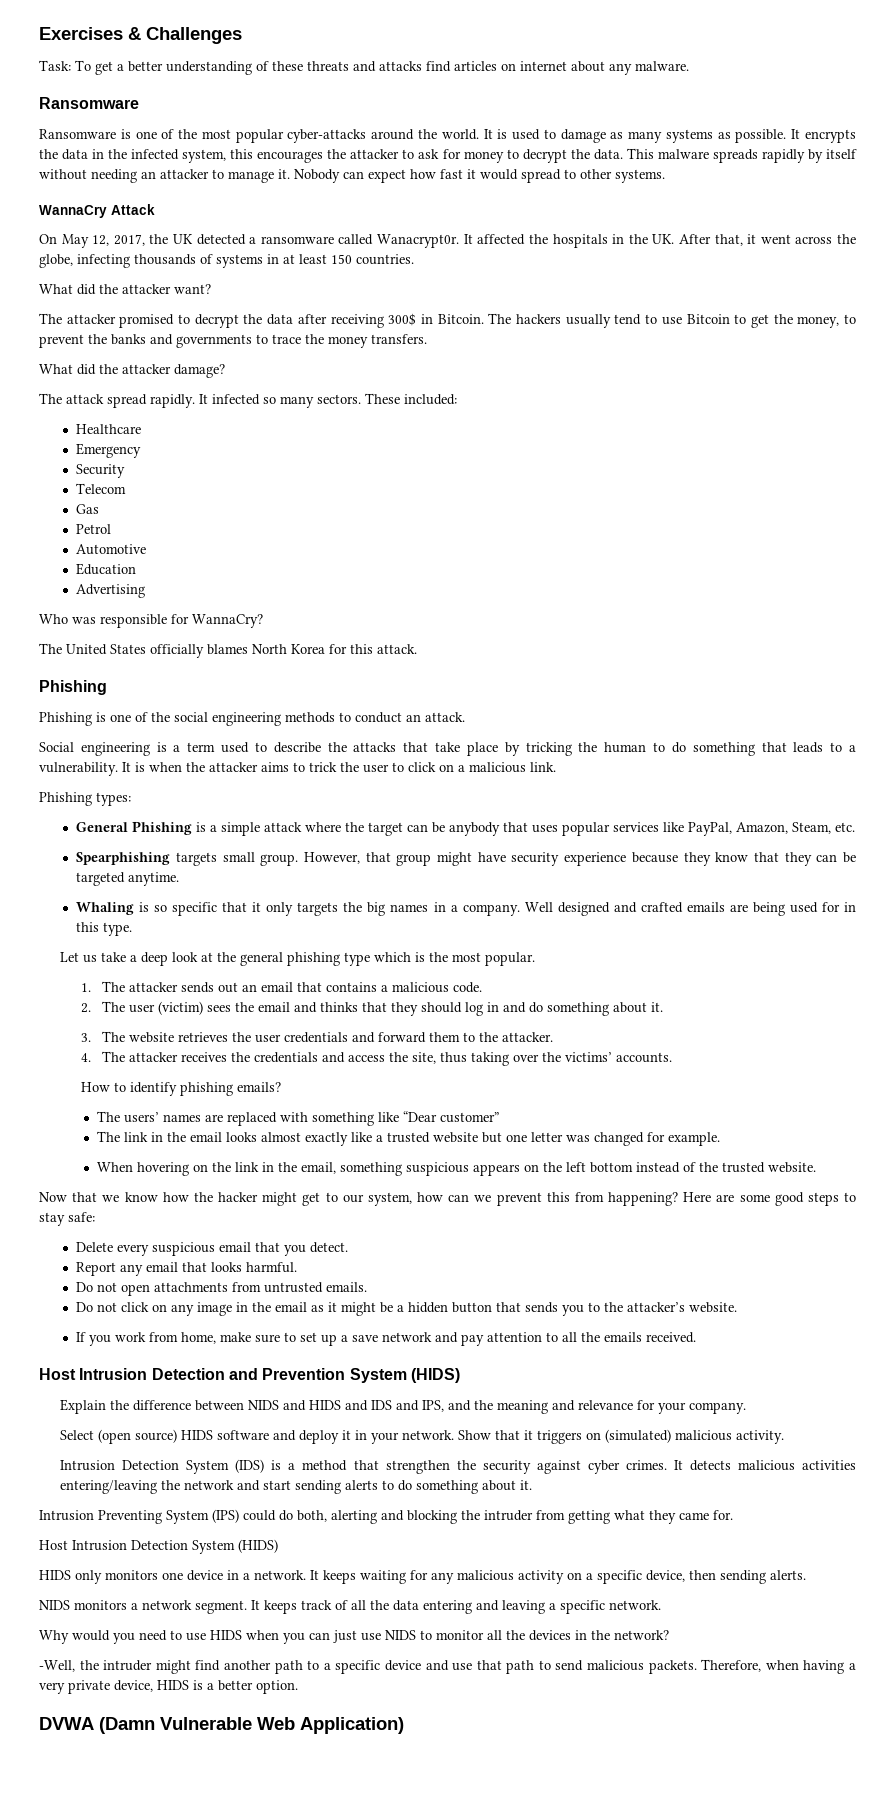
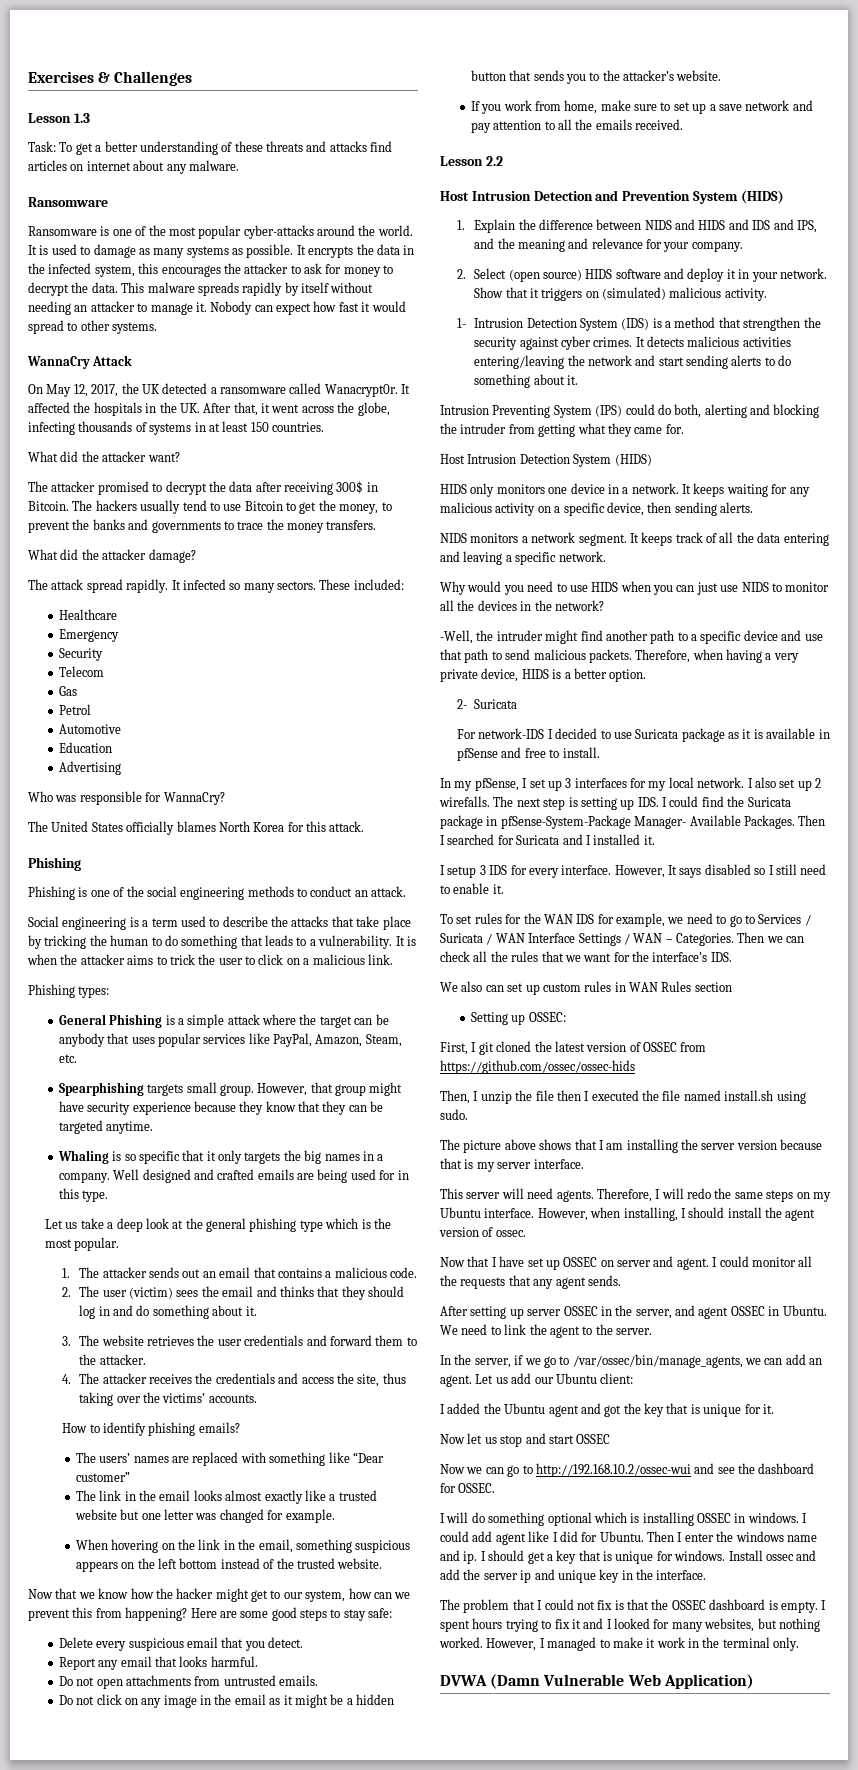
+ Lesson 1.3
+ Lesson 2.2
- Explain the difference between NIDS and HIDS and IDS and IPS, and the meaning and relevance for your company.
+ 1. Explain the difference between NIDS and HIDS and IDS and IPS, and the meaning and relevance for your company.
- Select (open source) HIDS software and deploy it in your network.
+ 2. Select (open source) HIDS software and deploy it in your network.
- Intrusion Detection System (IDS) is a method that strengthen the security against cyber crimes.
+ 1- Intrusion Detection System (IDS) is a method that strengthen the security against cyber crimes.
+ 2- Suricata
+ For network-IDS I decided to use Suricata package as it is available in pfSense and free to install.
+ In my pfSense, I set up 3 interfaces for my local network. I also set up 2 wirefalls. The next step is setting up IDS. I could find the Suricata package in pfSense-System-Package Manager- Available Packages. Then I searched for Suricata and I installed it.
+ I setup 3 IDS for every interface. However, It says disabled so I still need to enable it.
+ To set rules for the WAN IDS for example, we need to go to Services / Suricata / WAN Interface Settings / WAN – Categories. Then we can check all the rules that we want for the interface’s IDS.
+ We also can set up custom rules in WAN Rules section
+ Setting up OSSEC:
+ First, I git cloned the latest version of OSSEC from https://github.com/ossec/ossec-hids
+ Then, I unzip the file then I executed the file named install.sh using sudo.
+ The picture above shows that I am installing the server version because that is my server interface.
+ This server will need agents. Therefore, I will redo the same steps on my Ubuntu interface. However, when installing, I should install the agent version of ossec.
+ Now that I have set up OSSEC on server and agent. I could monitor all the requests that any agent sends.
+ After setting up server OSSEC in the server, and agent OSSEC in Ubuntu. We need to link the agent to the server.
+ In the server, if we go to /var/ossec/bin/manage_agents, we can add an agent. Let us add our Ubuntu client:
+ I added the Ubuntu agent and got the key that is unique for it.
+ Now let us stop and start OSSEC
+ Now we can go to http://192.168.10.2/ossec-wui and see the dashboard for OSSEC.
+ I will do something optional which is installing OSSEC in windows. I could add agent like I did for Ubuntu. Then I enter the windows name and ip. I should get a key that is unique for windows. Install ossec and add the server ip and unique key in the interface.
+ The problem that I could not fix is that the OSSEC dashboard is empty. I spent hours trying to fix it and I looked for many websites, but nothing worked. However, I managed to make it work in the terminal only.

